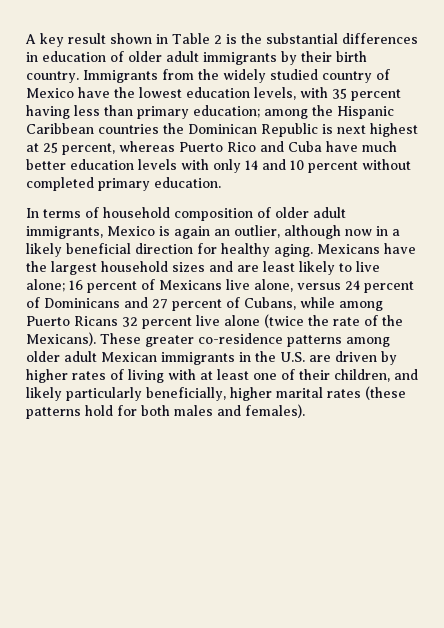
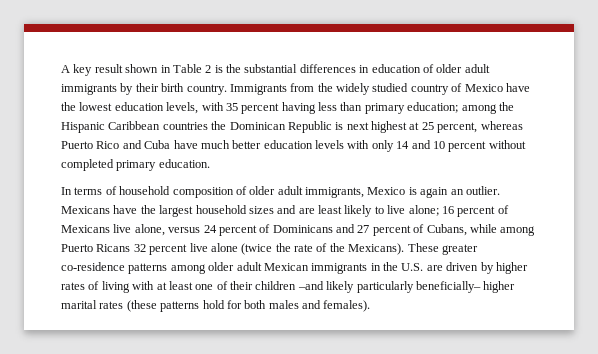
- In terms of household composition of older adult immigrants, Mexico is again an outlier, although now in a likely beneficial direction for healthy aging.
+ In terms of household composition of older adult immigrants, Mexico is again an outlier.
- These greater co-residence patterns among older adult Mexican immigrants in the U.S. are driven by higher rates of living with at least one of their children, and likely particularly beneficially, higher marital rates (these patterns hold for both males and females).
+ These greater co-residence patterns among older adult Mexican immigrants in the U.S. are driven by higher rates of living with at least one of their children –and likely particularly beneficially– higher marital rates (these patterns hold for both males and females).

